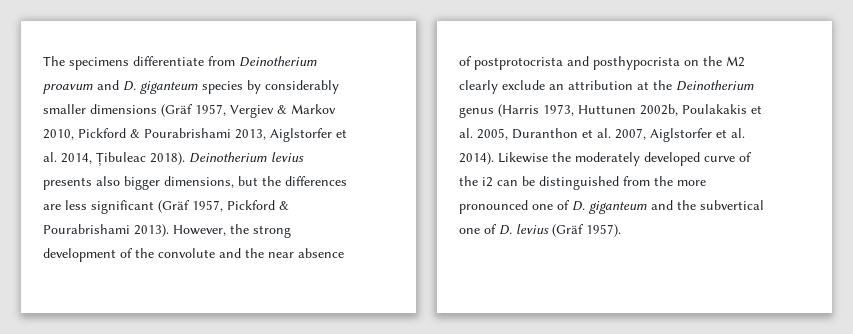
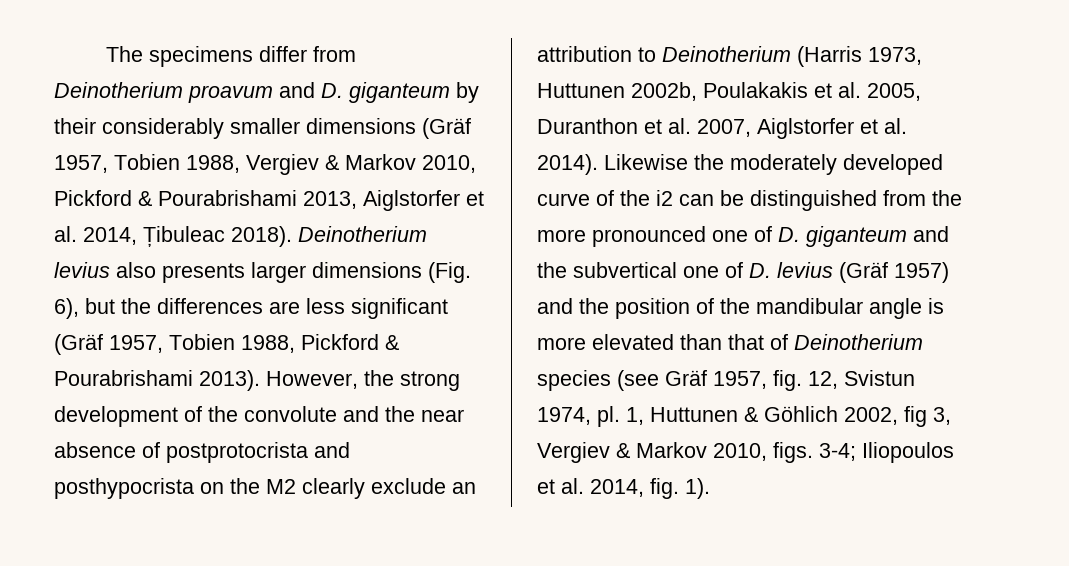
- The specimens differentiate from Deinotherium proavum and D. giganteum species by considerably smaller dimensions (Gräf 1957, Vergiev & Markov 2010, Pickford & Pourabrishami 2013, Aiglstorfer et al. 2014, Țibuleac 2018).
+ The specimens differ from Deinotherium proavum and D. giganteum by their considerably smaller dimensions (Gräf 1957, Tobien 1988, Vergiev & Markov 2010, Pickford & Pourabrishami 2013, Aiglstorfer et al. 2014, Țibuleac 2018).
- Deinotherium levius presents also bigger dimensions, but the differences are less significant (Gräf 1957, Pickford & Pourabrishami 2013).
+ Deinotherium levius also presents larger dimensions (Fig. 6), but the differences are less significant (Gräf 1957, Tobien 1988, Pickford & Pourabrishami 2013).
- However, the strong development of the convolute and the near absence of postprotocrista and posthypocrista on the M2 clearly exclude an attribution at the Deinotherium genus (Harris 1973, Huttunen 2002b, Poulakakis et al. 2005, Duranthon et al. 2007, Aiglstorfer et al. 2014).
+ However, the strong development of the convolute and the near absence of postprotocrista and posthypocrista on the M2 clearly exclude an attribution to Deinotherium (Harris 1973, Huttunen 2002b, Poulakakis et al. 2005, Duranthon et al. 2007, Aiglstorfer et al. 2014).
- Likewise the moderately developed curve of the i2 can be distinguished from the more pronounced one of D. giganteum and the subvertical one of D. levius (Gräf 1957).
+ Likewise the moderately developed curve of the i2 can be distinguished from the more pronounced one of D. giganteum and the subvertical one of D. levius (Gräf 1957) and the position of the mandibular angle is more elevated than that of Deinotherium species (see Gräf 1957, fig. 12, Svistun 1974, pl. 1, Huttunen & Göhlich 2002, fig 3, Vergiev & Markov 2010, figs. 3-4; Iliopoulos et al. 2014, fig. 1).

